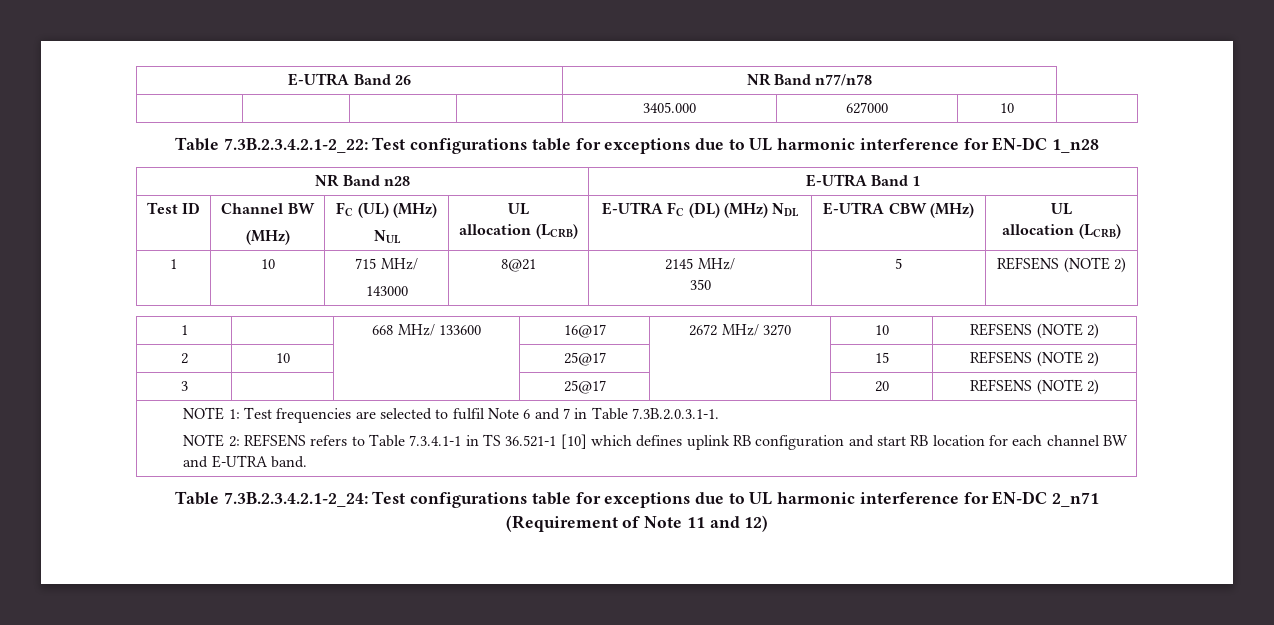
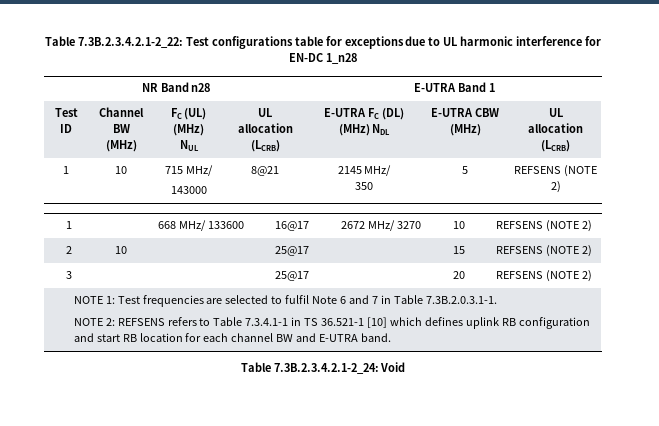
- E-UTRA Band 26 | NR Band n77/n78
- | | | | 3405.000 | 627000 | 10 |
- Table 7.3B.2.3.4.2.1-2_24: Test configurations table for exceptions due to UL harmonic interference for EN-DC 2_n71 (Requirement of Note 11 and 12)
+ Table 7.3B.2.3.4.2.1-2_24: Void

